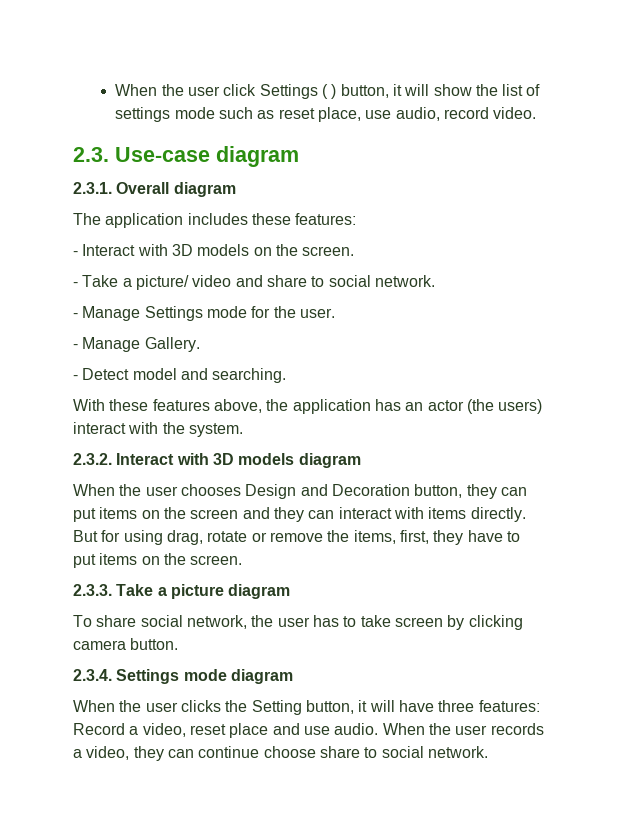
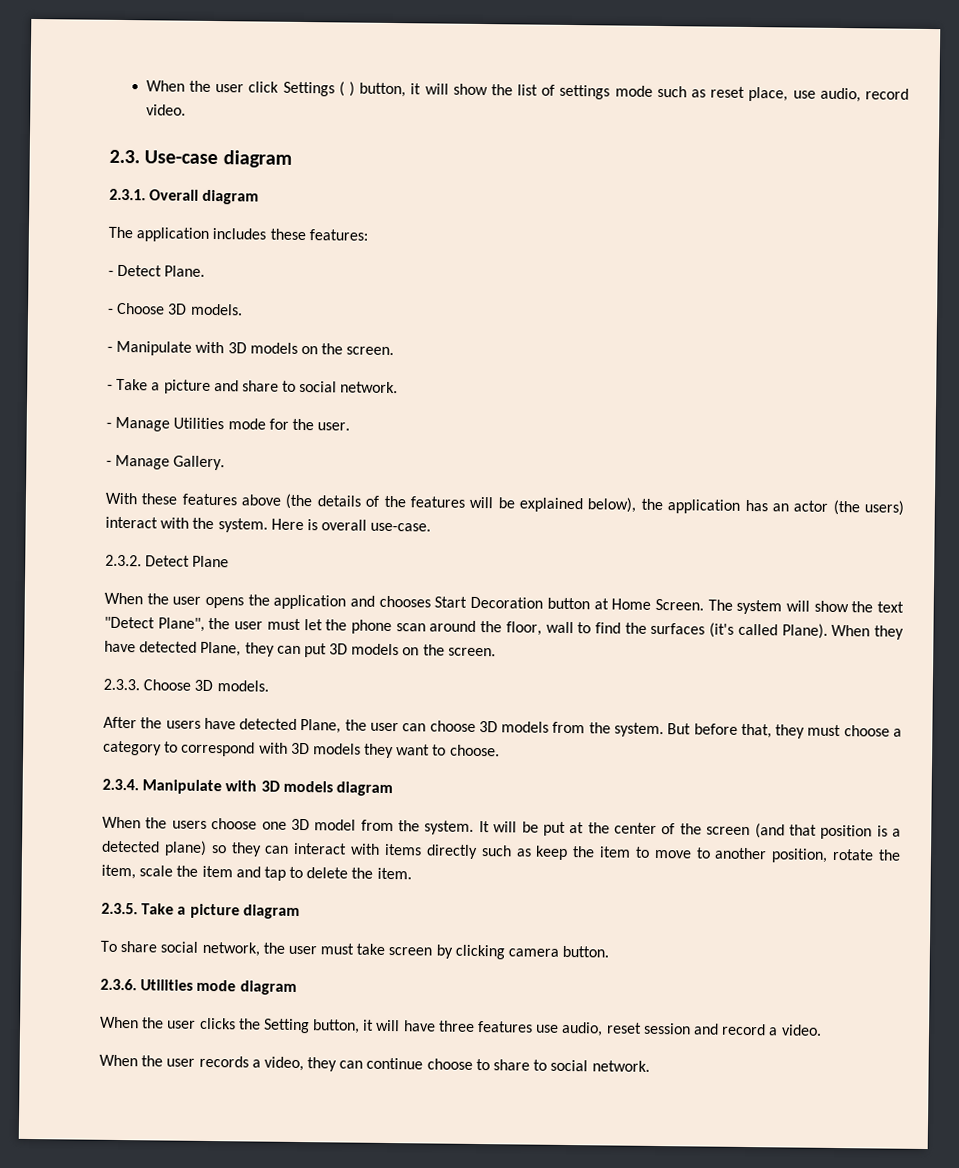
- - Interact with 3D models on the screen.
+ - Detect Plane.
+ - Choose 3D models.
+ - Manipulate with 3D models on the screen.
- - Take a picture/ video and share to social network.
+ - Take a picture and share to social network.
- - Manage Settings mode for the user.
+ - Manage Utilities mode for the user.
- - Detect model and searching.
- With these features above, the application has an actor (the users) interact with the system.
- 2.3.2. Interact with 3D models diagram
+ With these features above (the details of the features will be explained below), the application has an actor (the users) interact with the system. Here is overall use-case.
+ 2.3.2. Detect Plane
+ When the user opens the application and chooses Start Decoration button at Home Screen. The system will show the text "Detect Plane", the user must let the phone scan around the floor, wall to find the surfaces (it's called Plane). When they have detected Plane, they can put 3D models on the screen.
+ 2.3.3. Choose 3D models.
+ After the users have detected Plane, the user can choose 3D models from the system. But before that, they must choose a category to correspond with 3D models they want to choose.
+ 2.3.4. Manipulate with 3D models diagram
- When the user chooses Design and Decoration button, they can put items on the screen and they can interact with items directly. But for using drag, rotate or remove the items, first, they have to put items on the screen.
- 2.3.3. Take a picture diagram
+ When the users choose one 3D model from the system. It will be put at the center of the screen (and that position is a detected plane) so they can interact with items directly such as keep the item to move to another position, rotate the item, scale the item and tap to delete the item.
+ 2.3.5. Take a picture diagram
- To share social network, the user has to take screen by clicking camera button.
+ To share social network, the user must take screen by clicking camera button.
- 2.3.4. Settings mode diagram
+ 2.3.6. Utilities mode diagram
- When the user clicks the Setting button, it will have three features: Record a video, reset place and use audio. When the user records a video, they can continue choose share to social network.
+ When the user clicks the Setting button, it will have three features use audio, reset session and record a video.
+ When the user records a video, they can continue choose to share to social network.

